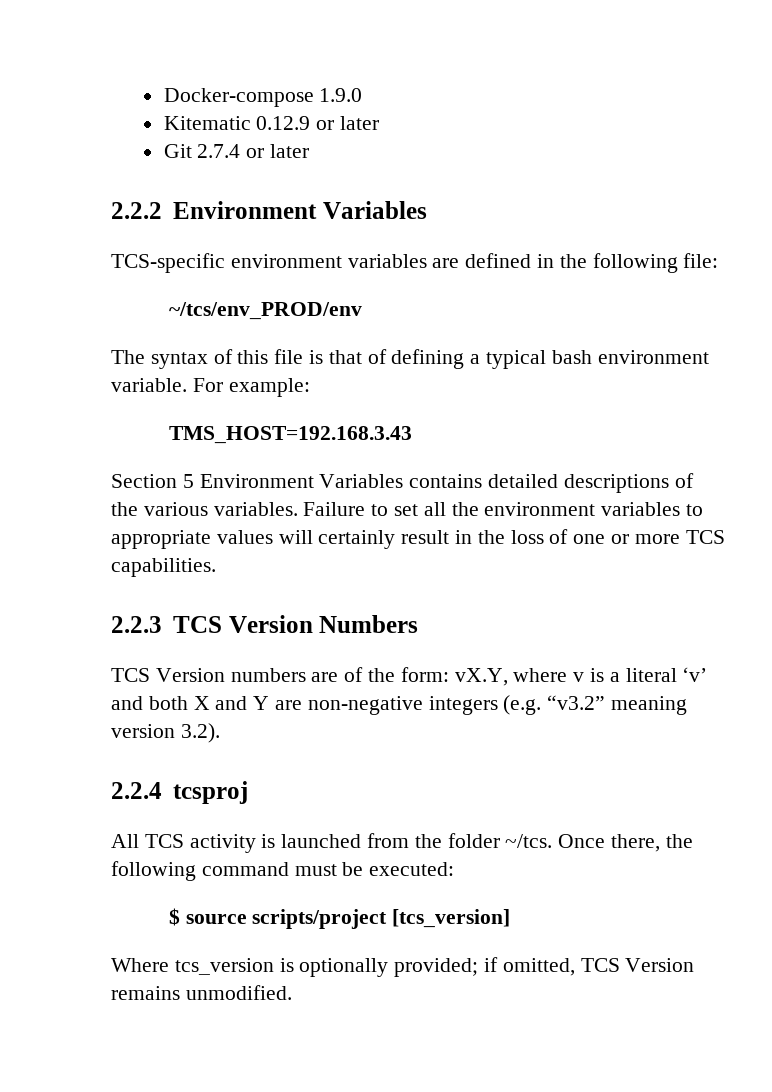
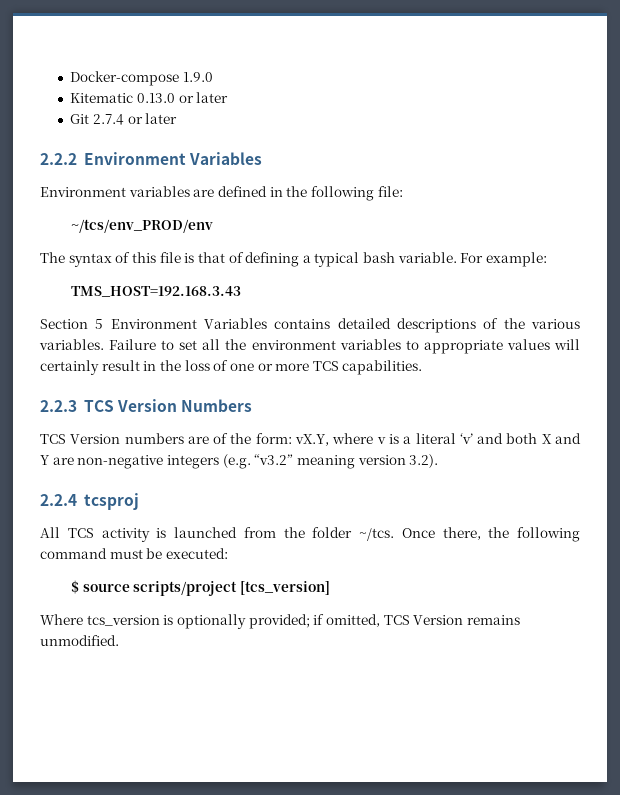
- Kitematic 0.12.9 or later
+ Kitematic 0.13.0 or later
- TCS-specific environment variables are defined in the following file:
+ Environment variables are defined in the following file:
- The syntax of this file is that of defining a typical bash environment variable.
+ The syntax of this file is that of defining a typical bash variable.

